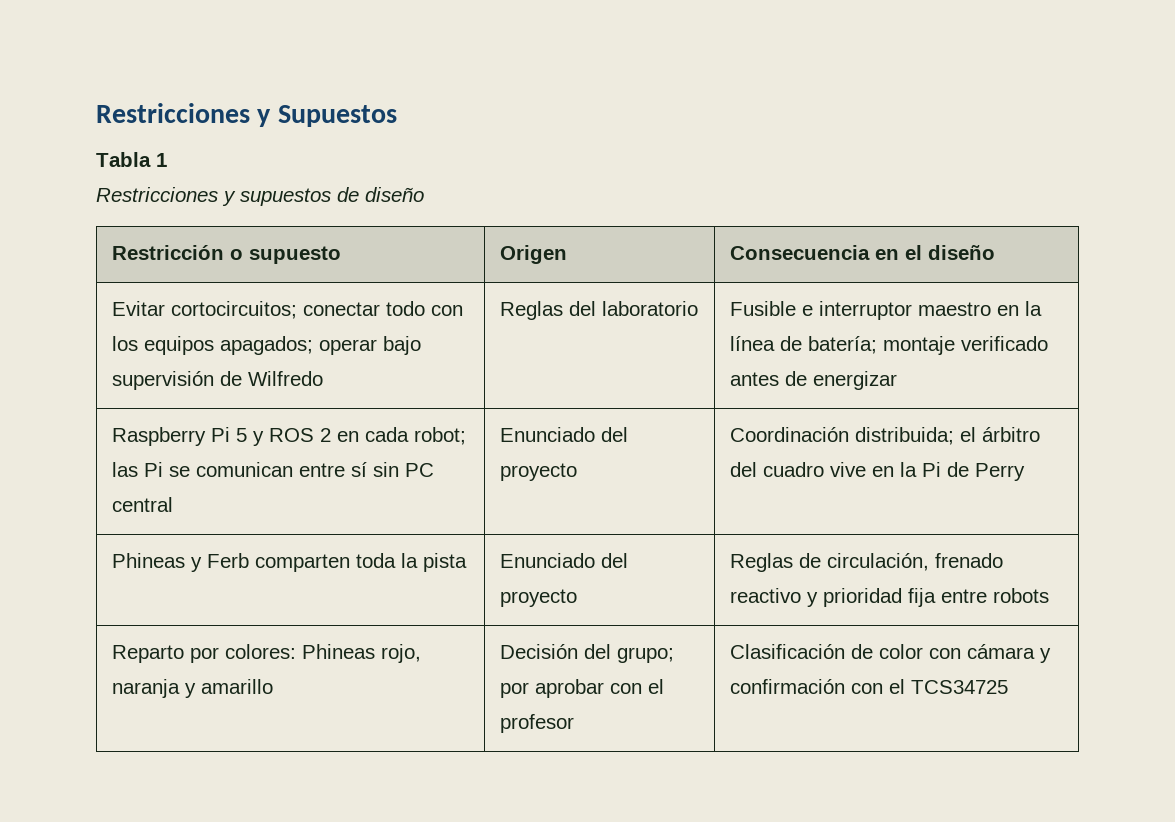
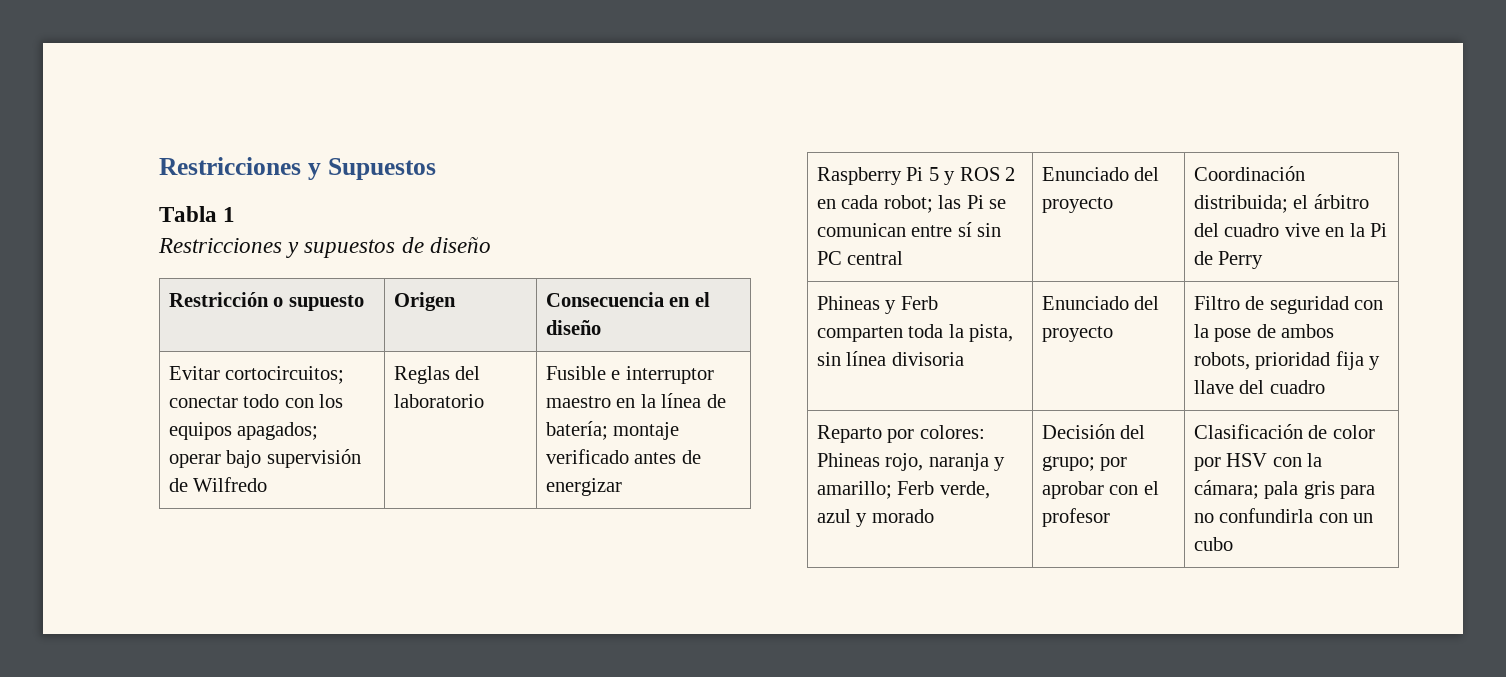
- Phineas y Ferb comparten toda la pista | Enunciado del proyecto | Reglas de circulación, frenado reactivo y prioridad fija entre robots
+ Phineas y Ferb comparten toda la pista, sin línea divisoria | Enunciado del proyecto | Filtro de seguridad con la pose de ambos robots, prioridad fija y llave del cuadro
- Reparto por colores: Phineas rojo, naranja y amarillo | Decisión del grupo; por aprobar con el profesor | Clasificación de color con cámara y confirmación con el TCS34725
+ Reparto por colores: Phineas rojo, naranja y amarillo; Ferb verde, azul y morado | Decisión del grupo; por aprobar con el profesor | Clasificación de color por HSV con la cámara; pala gris para no confundirla con un cubo

